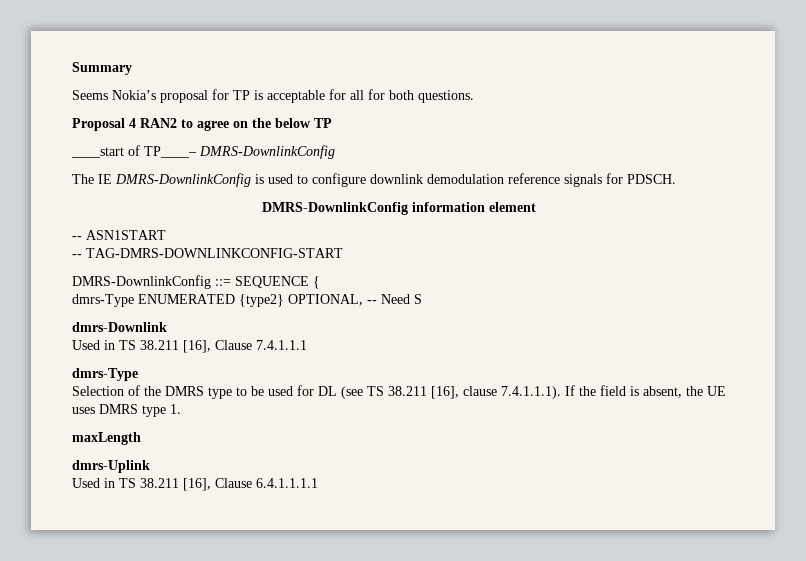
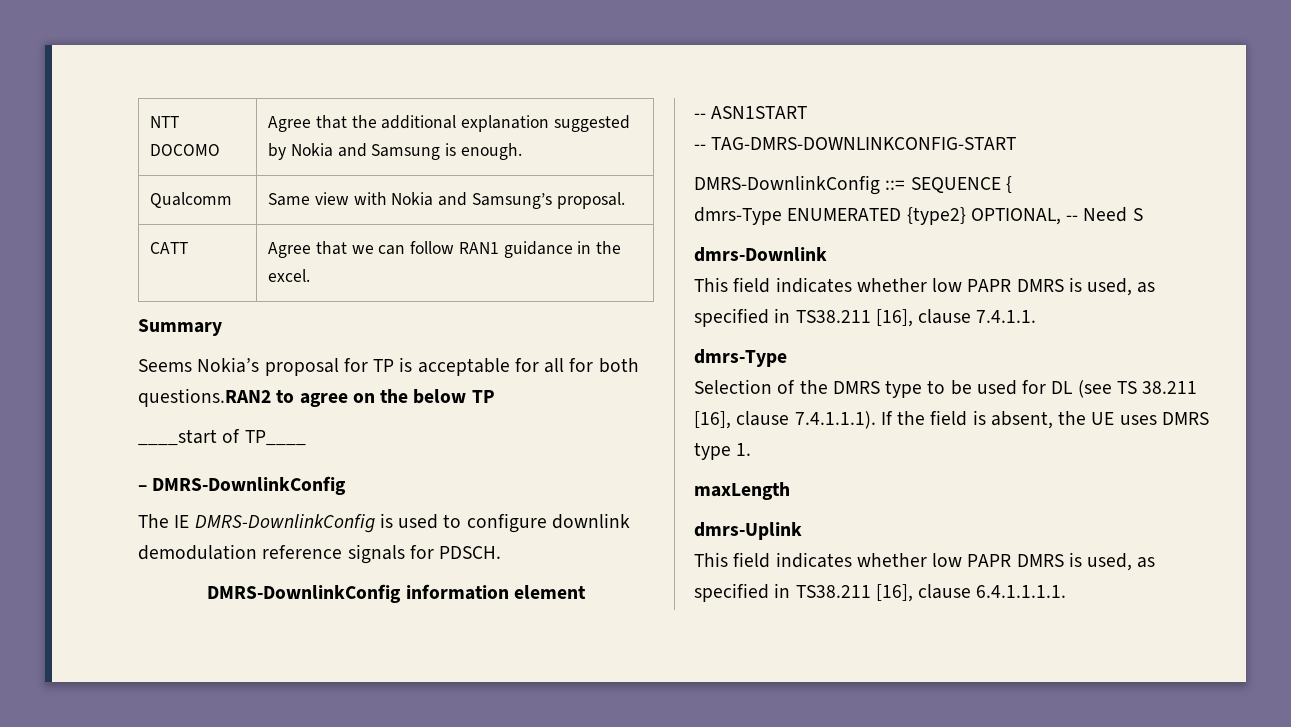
+ NTT DOCOMO | Agree that the additional explanation suggested by Nokia and Samsung is enough.
+ Qualcomm | Same view with Nokia and Samsung’s proposal.
+ CATT | Agree that we can follow RAN1 guidance in the excel.
- Seems Nokia’s proposal for TP is acceptable for all for both questions.
- Proposal 4 RAN2 to agree on the below TP
+ Seems Nokia’s proposal for TP is acceptable for all for both questions.RAN2 to agree on the below TP
- ____start of TP____– DMRS-DownlinkConfig
+ ____start of TP____
+ – DMRS-DownlinkConfig
- Used in TS 38.211 [16], Clause 7.4.1.1.1
+ This field indicates whether low PAPR DMRS is used, as specified in TS38.211 [16], clause 7.4.1.1.
- Used in TS 38.211 [16], Clause 6.4.1.1.1.1
+ This field indicates whether low PAPR DMRS is used, as specified in TS38.211 [16], clause 6.4.1.1.1.1.

